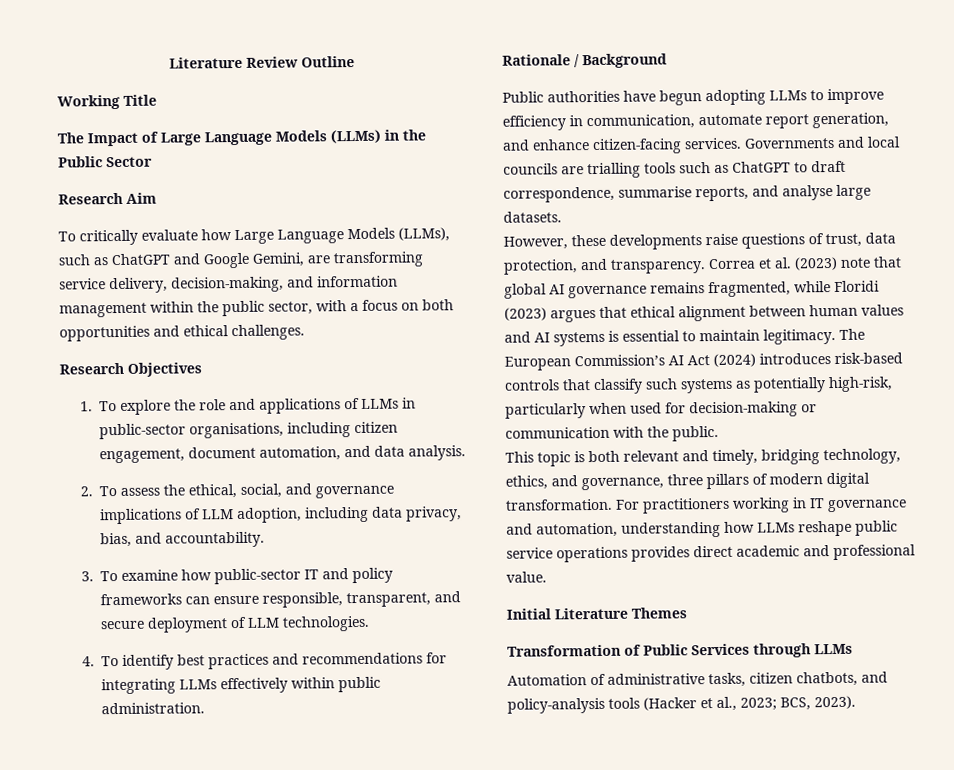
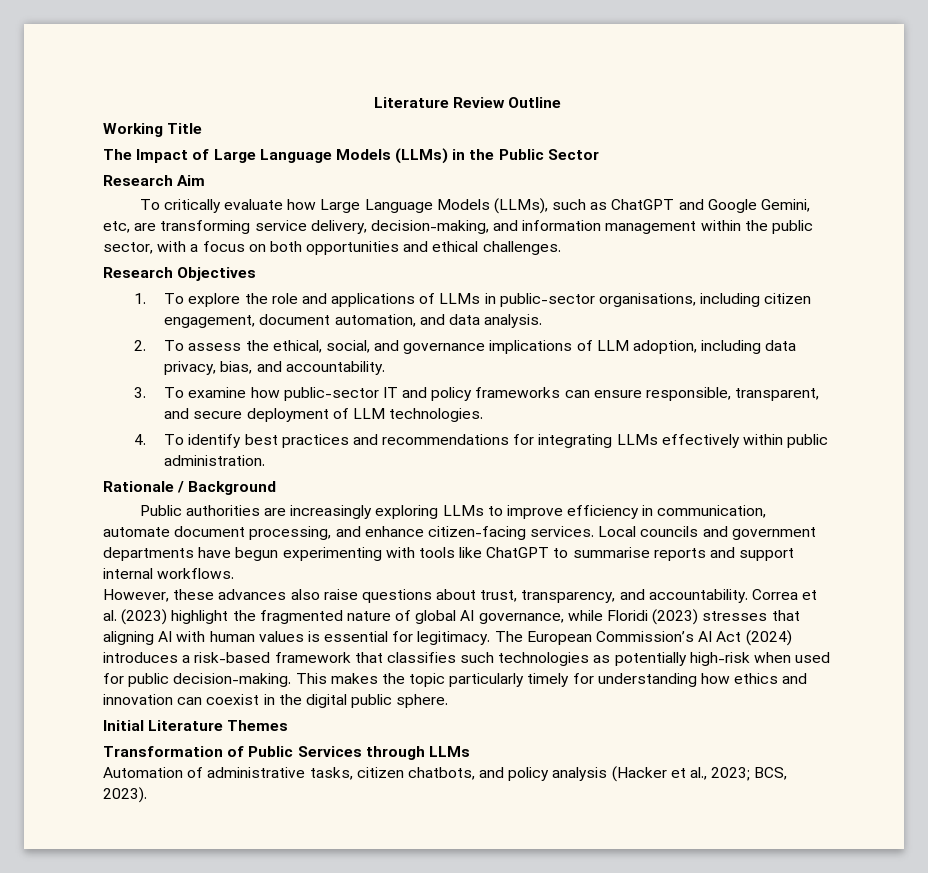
- To critically evaluate how Large Language Models (LLMs), such as ChatGPT and Google Gemini, are transforming service delivery, decision-making, and information management within the public sector, with a focus on both opportunities and ethical challenges.
+ To critically evaluate how Large Language Models (LLMs), such as ChatGPT and Google Gemini, etc, are transforming service delivery, decision-making, and information management within the public sector, with a focus on both opportunities and ethical challenges.
- Public authorities have begun adopting LLMs to improve efficiency in communication, automate report generation, and enhance citizen-facing services.
+ Public authorities are increasingly exploring LLMs to improve efficiency in communication, automate document processing, and enhance citizen-facing services.
- Governments and local councils are trialling tools such as ChatGPT to draft correspondence, summarise reports, and analyse large datasets.
- However, these developments raise questions of trust, data protection, and transparency. Correa et al. (2023) note that global AI governance remains fragmented, while Floridi (2023) argues that ethical alignment between human values and AI systems is essential to maintain legitimacy.
+ Local councils and government departments have begun experimenting with tools like ChatGPT to summarise reports and support internal workflows.
+ However, these advances also raise questions about trust, transparency, and accountability. Correa et al. (2023) highlight the fragmented nature of global AI governance, while Floridi (2023) stresses that aligning AI with human values is essential for legitimacy.
- The European Commission’s AI Act (2024) introduces risk-based controls that classify such systems as potentially high-risk, particularly when used for decision-making or communication with the public.
- This topic is both relevant and timely, bridging technology, ethics, and governance, three pillars of modern digital transformation. For practitioners working in IT governance and automation, understanding how LLMs reshape public service operations provides direct academic and professional value.
+ The European Commission’s AI Act (2024) introduces a risk-based framework that classifies such technologies as potentially high-risk when used for public decision-making. This makes the topic particularly timely for understanding how ethics and innovation can coexist in the digital public sphere.
- Automation of administrative tasks, citizen chatbots, and policy-analysis tools (Hacker et al., 2023; BCS, 2023).
+ Automation of administrative tasks, citizen chatbots, and policy analysis (Hacker et al., 2023; BCS, 2023).

